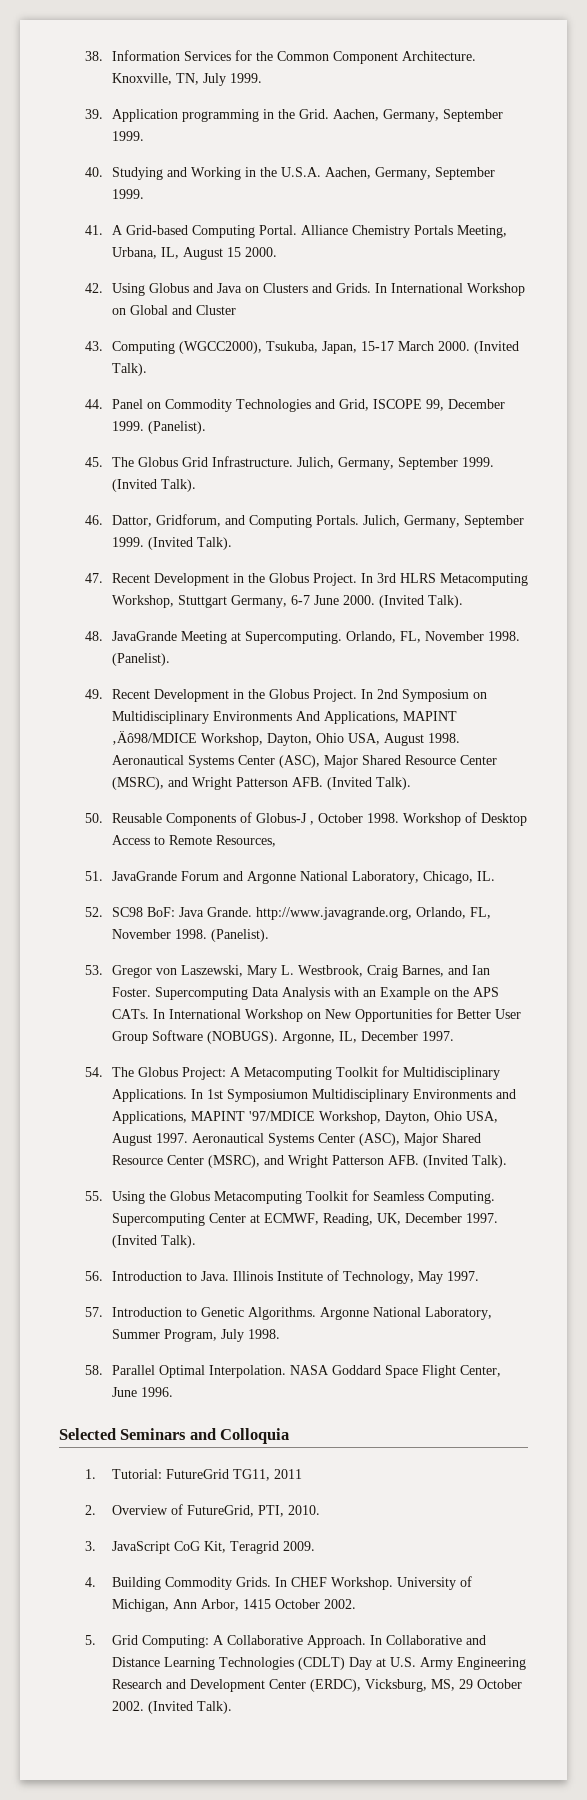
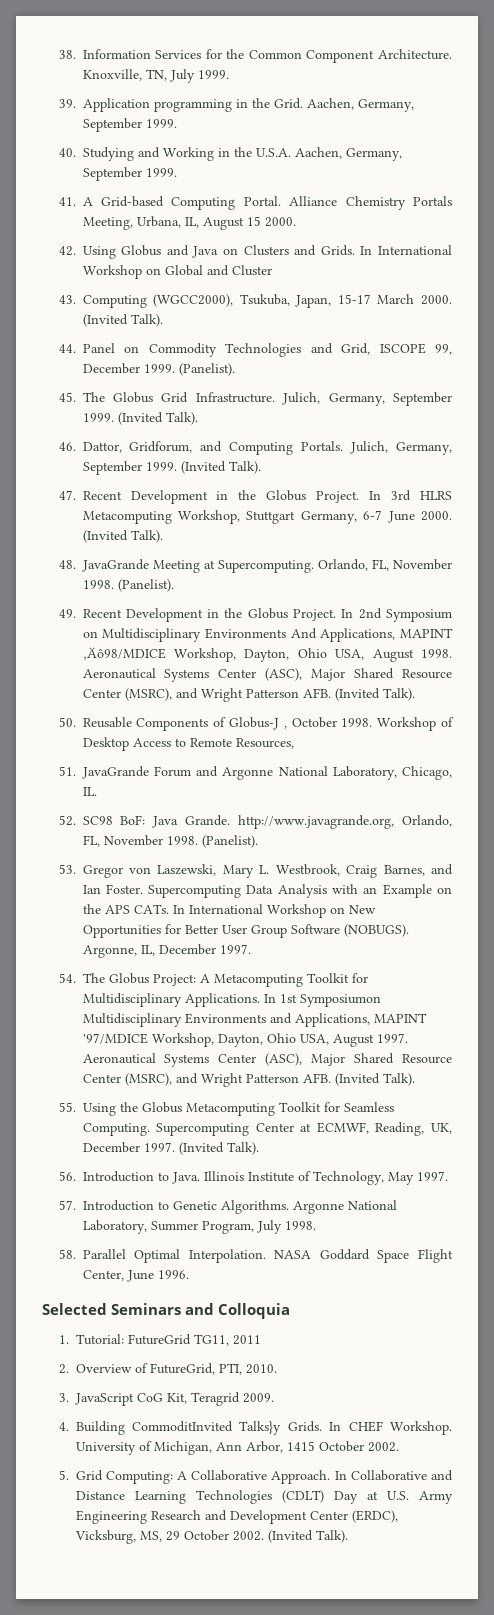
- 4. Building Commodity Grids.
+ 4. Building CommoditInvited Talks}y Grids.

